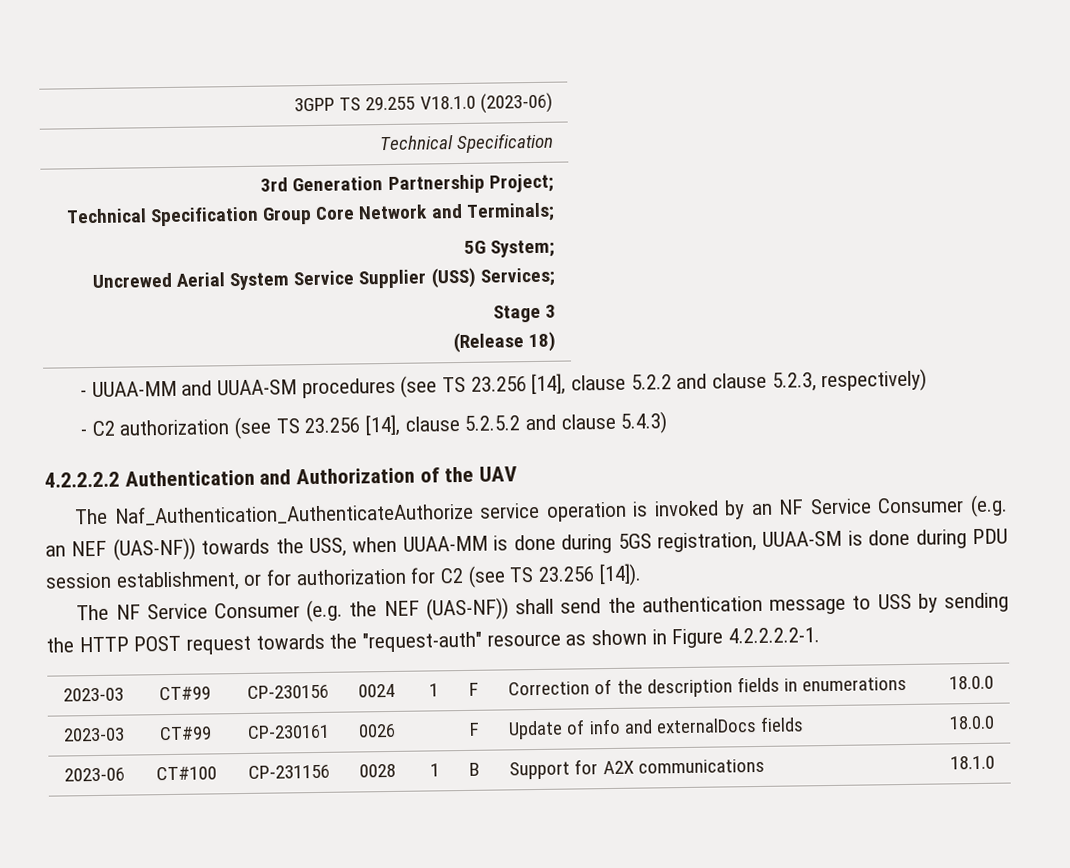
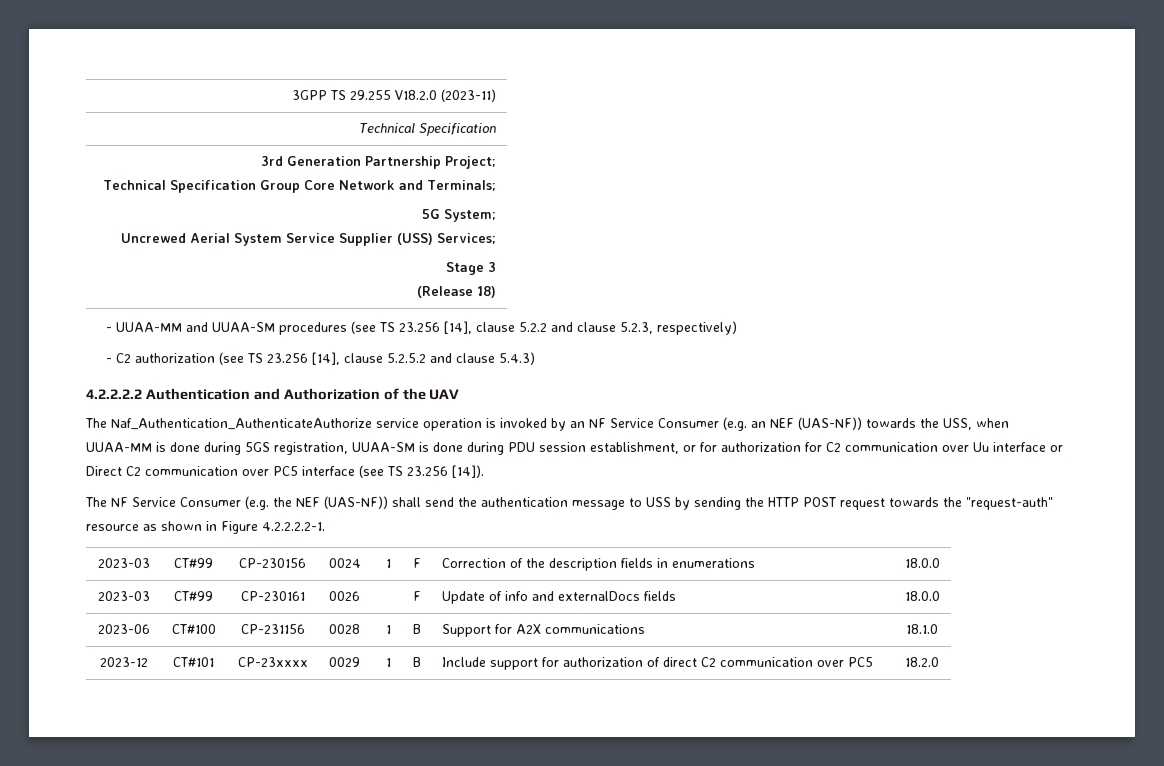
- 3GPP TS 29.255 V18.1.0 (2023-06)
+ 3GPP TS 29.255 V18.2.0 (2023-11)
- The Naf_Authentication_AuthenticateAuthorize service operation is invoked by an NF Service Consumer (e.g. an NEF (UAS-NF)) towards the USS, when UUAA-MM is done during 5GS registration, UUAA-SM is done during PDU session establishment, or for authorization for C2 (see TS 23.256 [14]).
+ The Naf_Authentication_AuthenticateAuthorize service operation is invoked by an NF Service Consumer (e.g. an NEF (UAS-NF)) towards the USS, when UUAA-MM is done during 5GS registration, UUAA-SM is done during PDU session establishment, or for authorization for C2 communication over Uu interface or Direct C2 communication over PC5 interface (see TS 23.256 [14]).
+ 2023-12 | CT#101 | CP-23xxxx | 0029 | 1 | B | Include support for authorization of direct C2 communication over PC5 | 18.2.0

